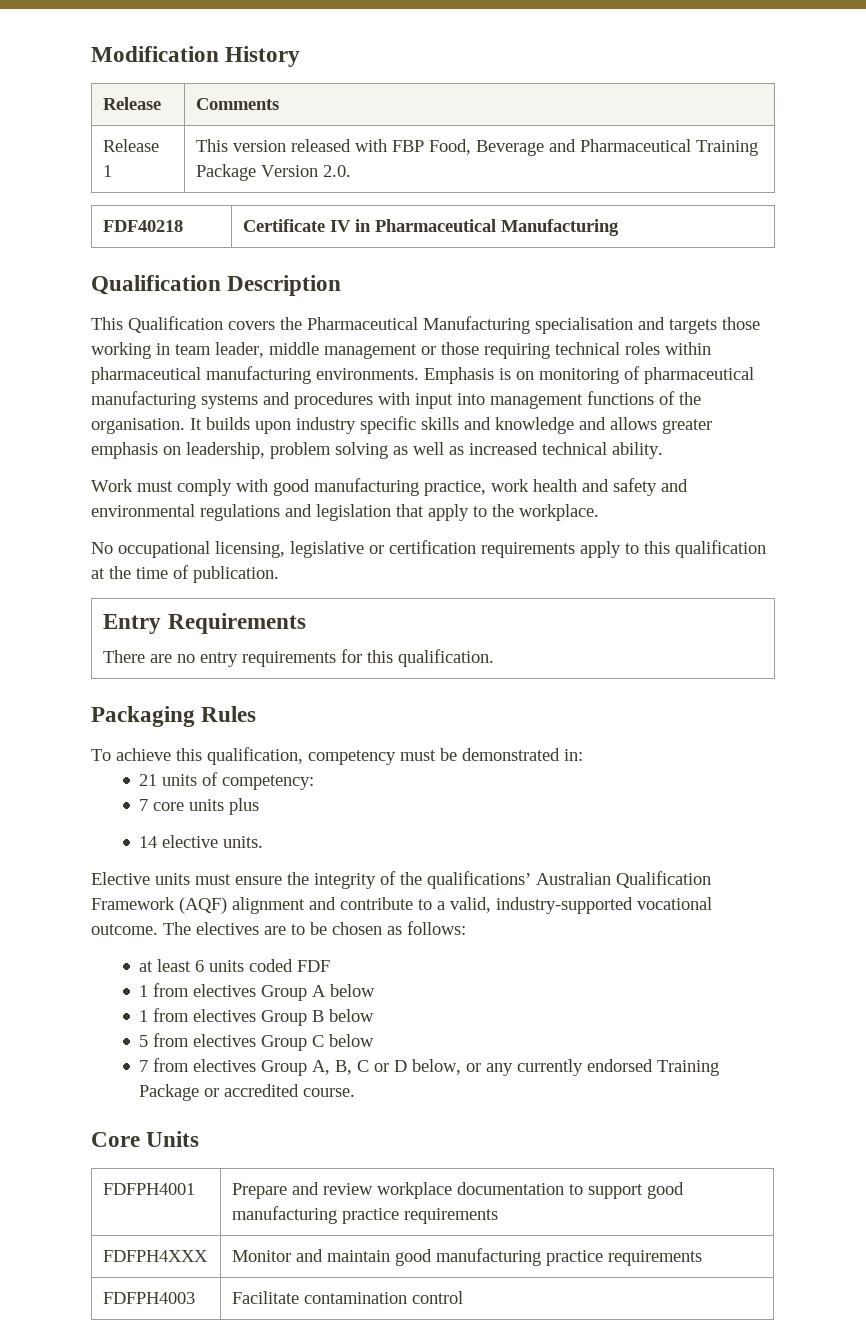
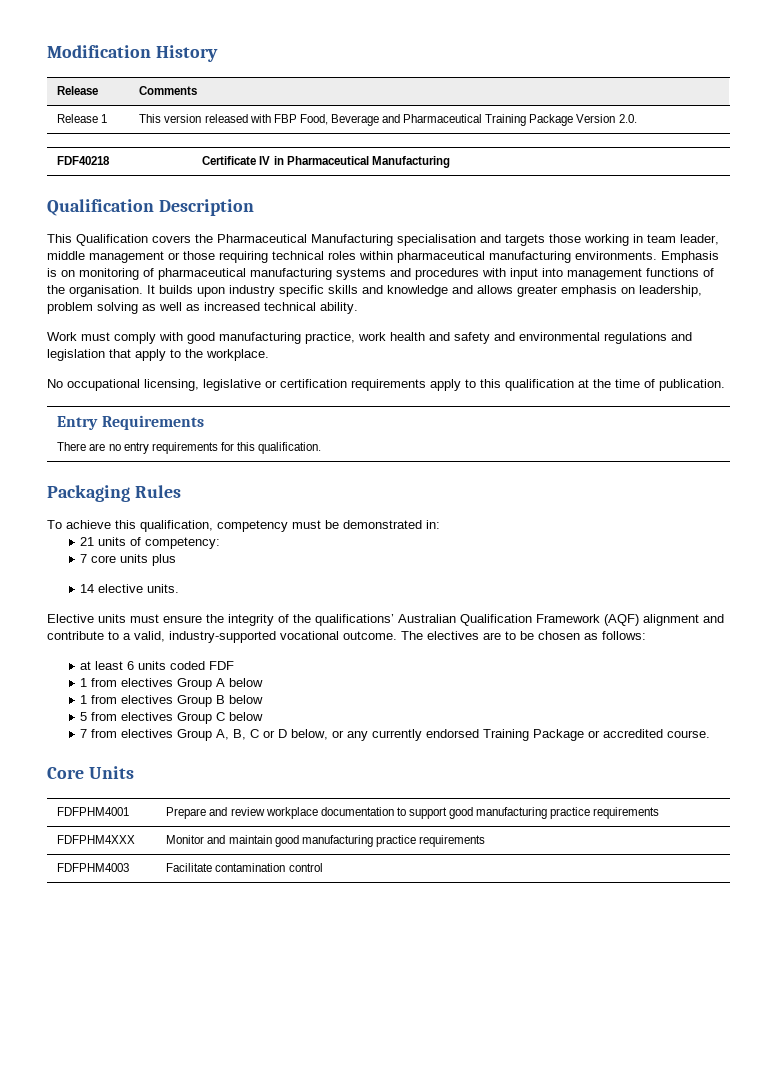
- FDFPH4001 | Prepare and review workplace documentation to support good manufacturing practice requirements
+ FDFPHM4001 | Prepare and review workplace documentation to support good manufacturing practice requirements
- FDFPH4XXX | Monitor and maintain good manufacturing practice requirements
+ FDFPHM4XXX | Monitor and maintain good manufacturing practice requirements
- FDFPH4003 | Facilitate contamination control
+ FDFPHM4003 | Facilitate contamination control

